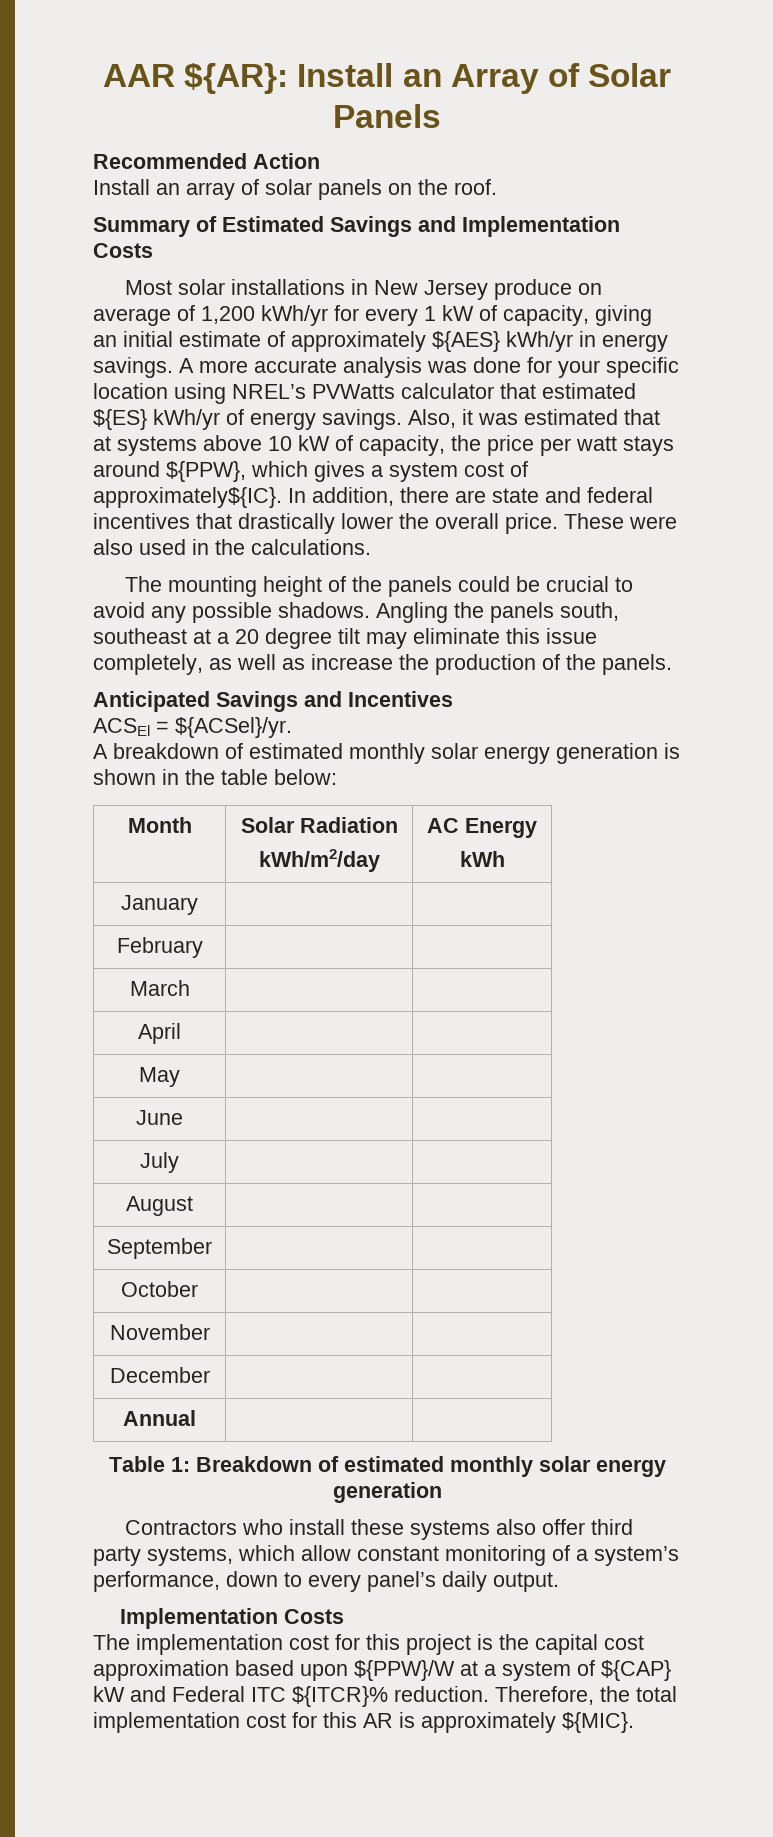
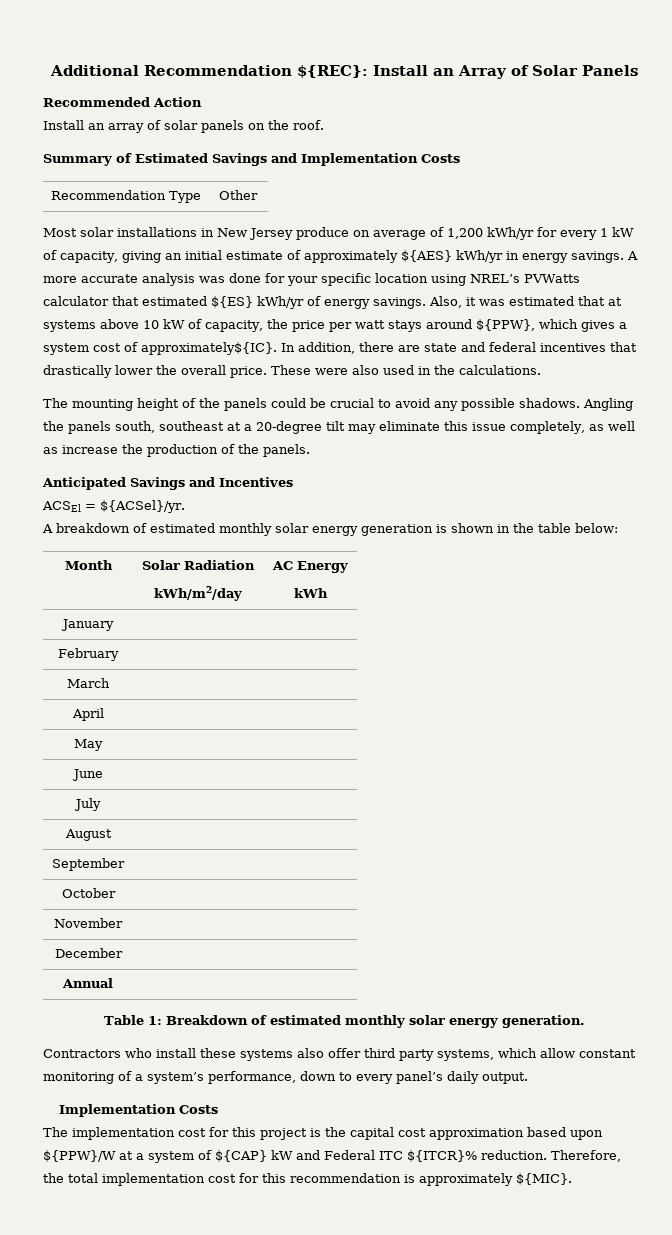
- AAR ${AR}: Install an Array of Solar Panels
+ Additional Recommendation ${REC}: Install an Array of Solar Panels
+ Recommendation Type | Other
- Angling the panels south, southeast at a 20 degree tilt may eliminate this issue completely, as well as increase the production of the panels.
+ Angling the panels south, southeast at a 20-degree tilt may eliminate this issue completely, as well as increase the production of the panels.
- Table 1: Breakdown of estimated monthly solar energy generation
+ Table 1: Breakdown of estimated monthly solar energy generation.
- Therefore, the total implementation cost for this AR is approximately ${MIC}.
+ Therefore, the total implementation cost for this recommendation is approximately ${MIC}.

